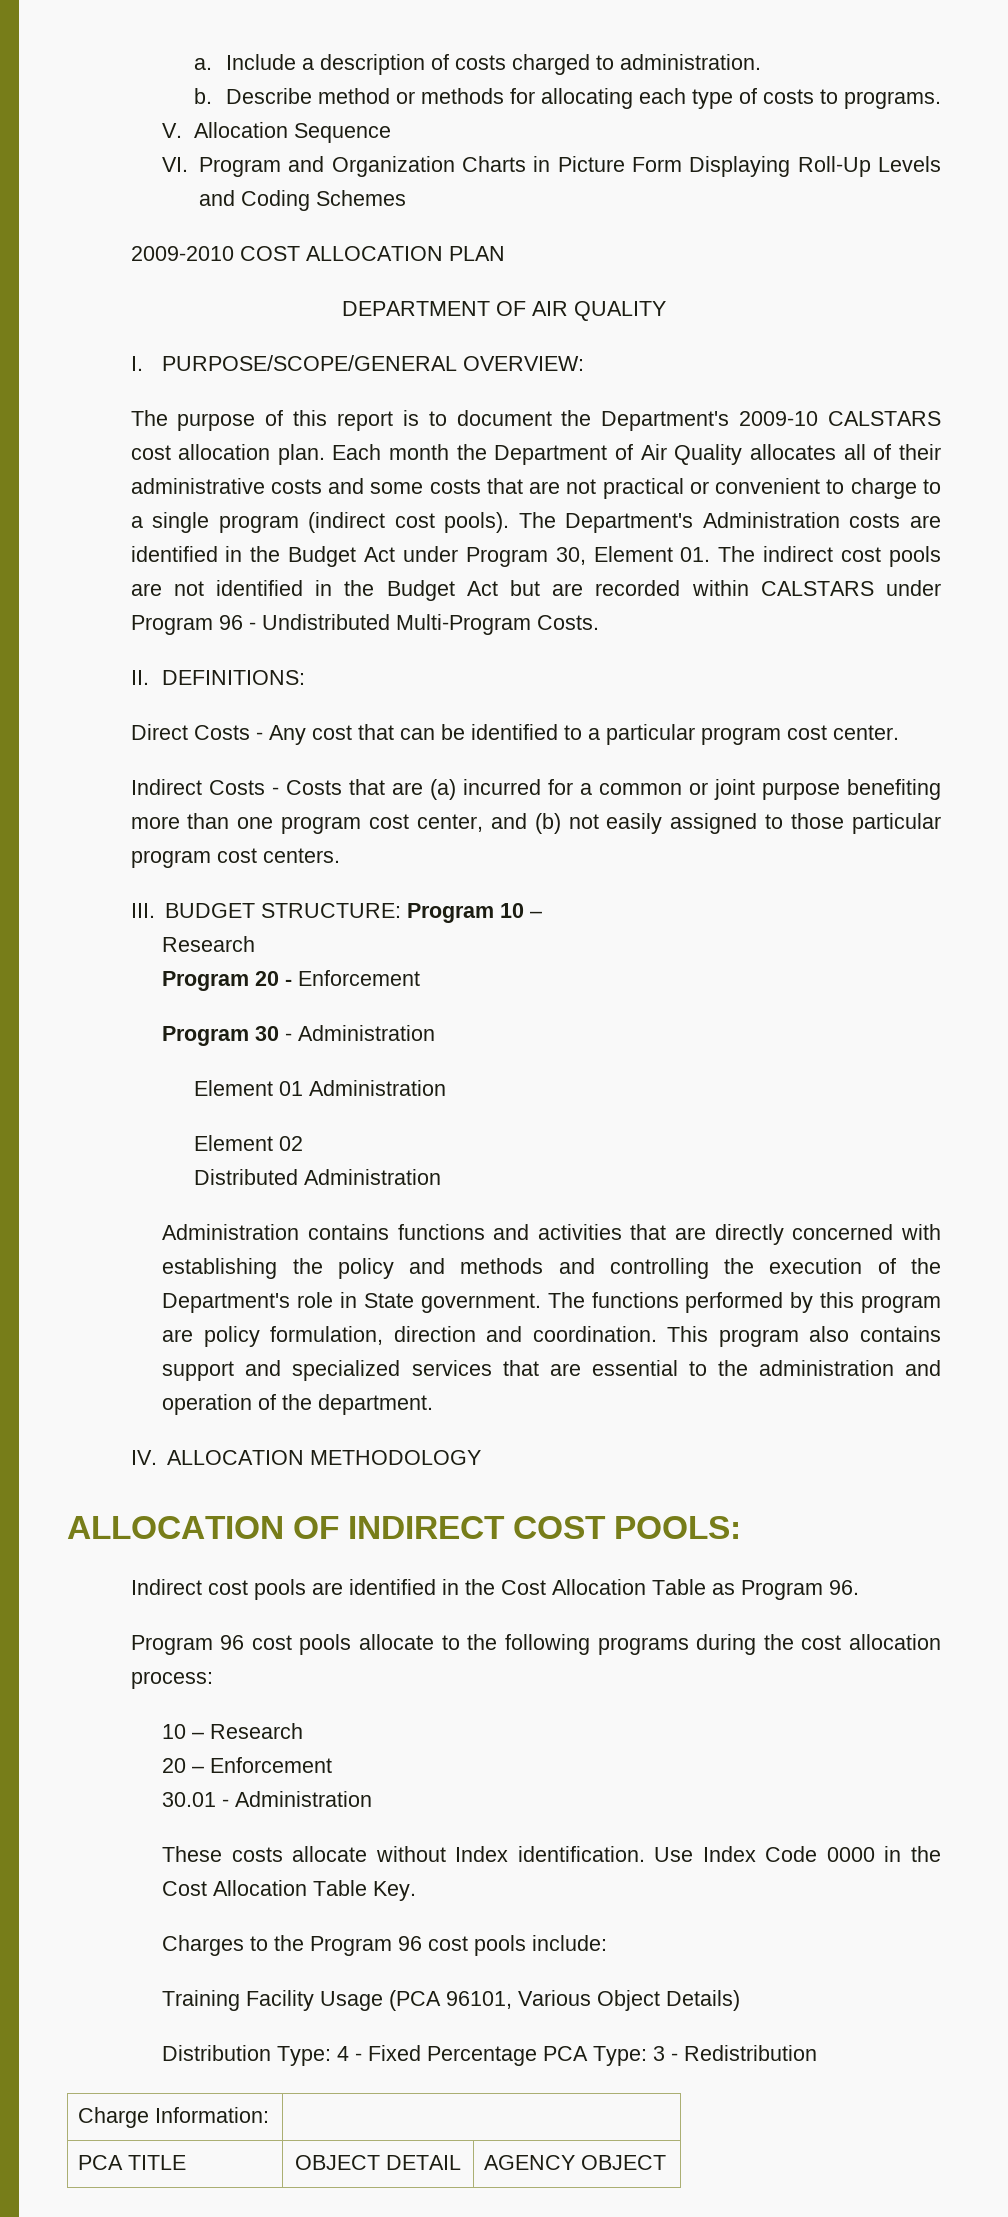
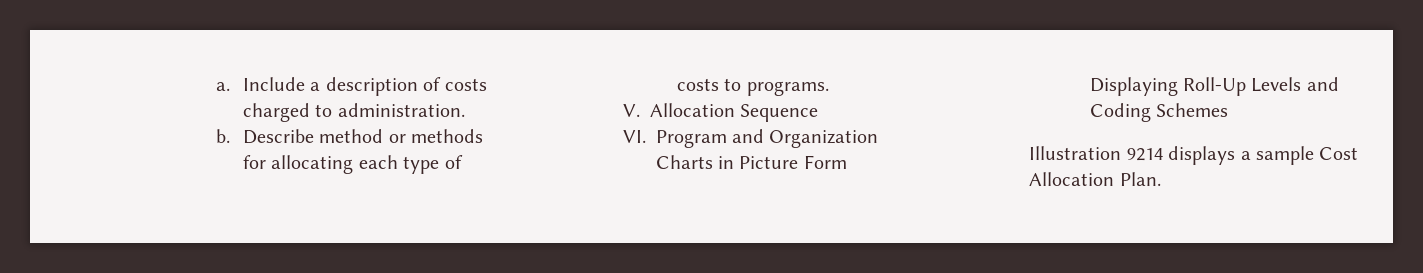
- 2009-2010 COST ALLOCATION PLAN
- DEPARTMENT OF AIR QUALITY
- I. PURPOSE/SCOPE/GENERAL OVERVIEW:
- The purpose of this report is to document the Department's 2009-10 CALSTARS cost allocation plan. Each month the Department of Air Quality allocates all of their administrative costs and some costs that are not practical or convenient to charge to a single program (indirect cost pools). The Department's Administration costs are identified in the Budget Act under Program 30, Element 01. The indirect cost pools are not identified in the Budget Act but are recorded within CALSTARS under Program 96 - Undistributed Multi-Program Costs.
- II. DEFINITIONS:
- Direct Costs - Any cost that can be identified to a particular program cost center.
- Indirect Costs - Costs that are (a) incurred for a common or joint purpose benefiting more than one program cost center, and (b) not easily assigned to those particular program cost centers.
- III. BUDGET STRUCTURE: Program 10 –
- Research
- Program 20 - Enforcement
- Program 30 - Administration
- Element 01 Administration
- Element 02
- Distributed Administration
- Administration contains functions and activities that are directly concerned with establishing the policy and methods and controlling the execution of the Department's role in State government. The functions performed by this program are policy formulation, direction and coordination. This program also contains support and specialized services that are essential to the administration and operation of the department.
- IV. ALLOCATION METHODOLOGY
- ALLOCATION OF INDIRECT COST POOLS:
- Indirect cost pools are identified in the Cost Allocation Table as Program 96.
- Program 96 cost pools allocate to the following programs during the cost allocation process:
- 10 – Research
- 20 – Enforcement
- 30.01 - Administration
- These costs allocate without Index identification. Use Index Code 0000 in the Cost Allocation Table Key.
- Charges to the Program 96 cost pools include:
- Training Facility Usage (PCA 96101, Various Object Details)
- Distribution Type: 4 - Fixed Percentage PCA Type: 3 - Redistribution
- Charge Information: |
- PCA TITLE | OBJECT DETAIL | AGENCY OBJECT
+ Illustration 9214 displays a sample Cost Allocation Plan.

